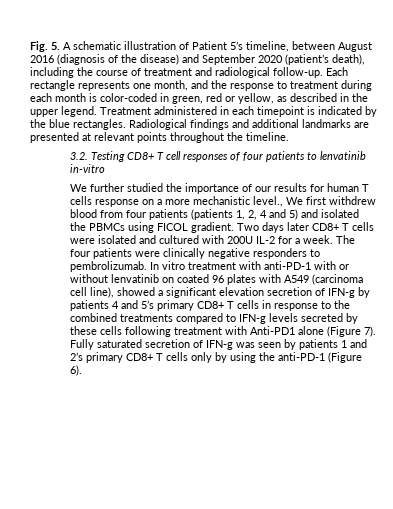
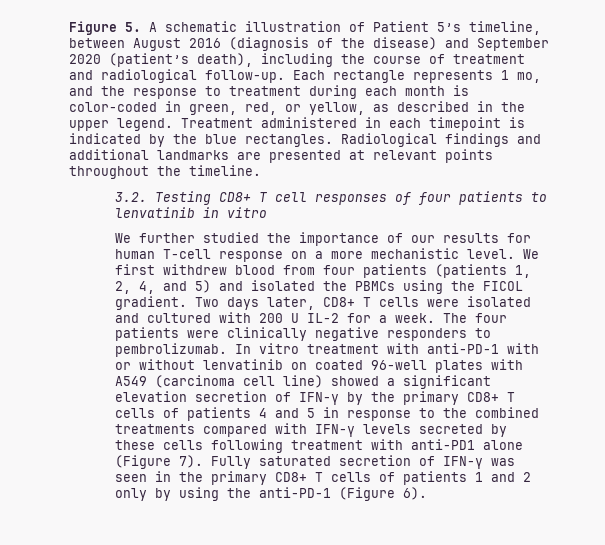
- Fig. 5. A schematic illustration of Patient 5’s timeline, between August 2016 (diagnosis of the disease) and September 2020 (patient’s death), including the course of treatment and radiological follow-up.
+ Figure 5. A schematic illustration of Patient 5’s timeline, between August 2016 (diagnosis of the disease) and September 2020 (patient’s death), including the course of treatment and radiological follow-up.
- Each rectangle represents one month, and the response to treatment during each month is color-coded in green, red or yellow, as described in the upper legend.
+ Each rectangle represents 1 mo, and the response to treatment during each month is color-coded in green, red, or yellow, as described in the upper legend.
- 3.2. Testing CD8+ T cell responses of four patients to lenvatinib in-vitro
+ 3.2. Testing CD8+ T cell responses of four patients to lenvatinib in vitro
- We further studied the importance of our results for human T cells response on a more mechanistic level., We first withdrew blood from four patients (patients 1, 2, 4 and 5) and isolated the PBMCs using FICOL gradient.
+ We further studied the importance of our results for human T-cell response on a more mechanistic level. We first withdrew blood from four patients (patients 1, 2, 4, and 5) and isolated the PBMCs using the FICOL gradient.
- Two days later CD8+ T cells were isolated and cultured with 200U IL-2 for a week.
+ Two days later, CD8+ T cells were isolated and cultured with 200 U IL-2 for a week.
- In vitro treatment with anti-PD-1 with or without lenvatinib on coated 96 plates with A549 (carcinoma cell line), showed a significant elevation secretion of IFN-g by patients 4 and 5’s primary CD8+ T cells in response to the combined treatments compared to IFN-g levels secreted by these cells following treatment with Anti-PD1 alone (Figure 7).
+ In vitro treatment with anti-PD-1 with or without lenvatinib on coated 96-well plates with A549 (carcinoma cell line) showed a significant elevation secretion of IFN-γ by the primary CD8+ T cells of patients 4 and 5 in response to the combined treatments compared with IFN-γ levels secreted by these cells following treatment with anti-PD1 alone (Figure 7).
- Fully saturated secretion of IFN-g was seen by patients 1 and 2’s primary CD8+ T cells only by using the anti-PD-1 (Figure 6).
+ Fully saturated secretion of IFN-γ was seen in the primary CD8+ T cells of patients 1 and 2 only by using the anti-PD-1 (Figure 6).

